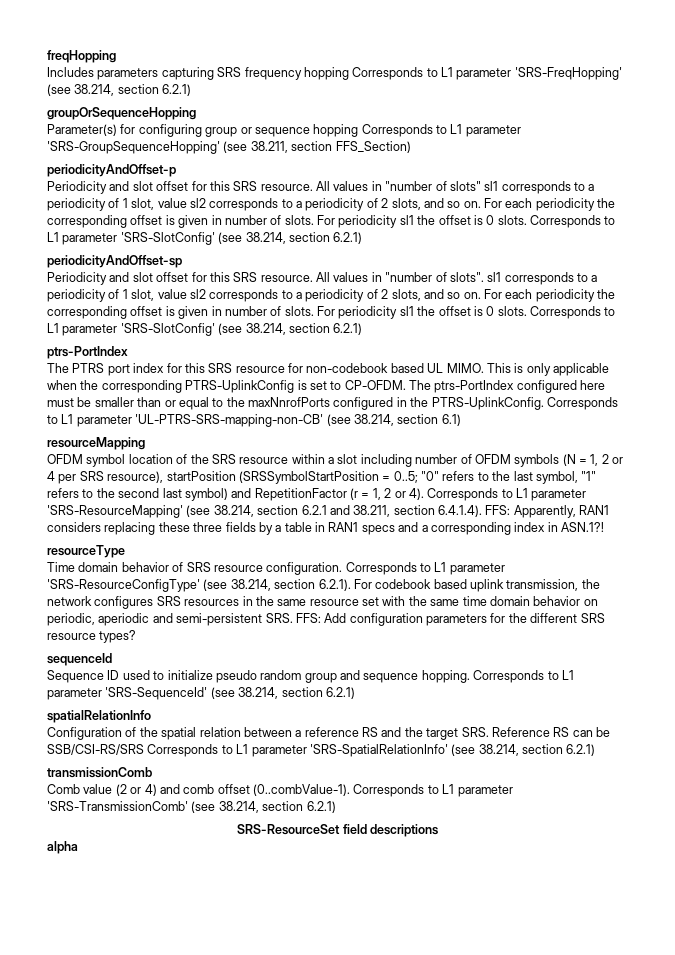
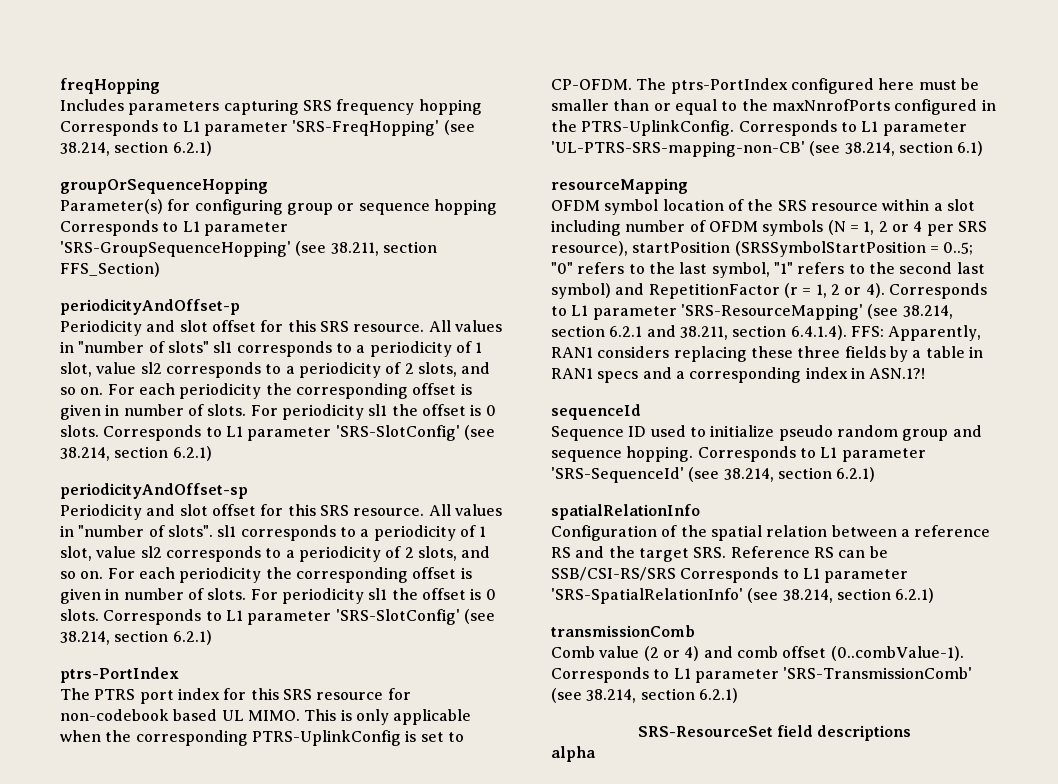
- resourceType
- Time domain behavior of SRS resource configuration. Corresponds to L1 parameter 'SRS-ResourceConfigType' (see 38.214, section 6.2.1). For codebook based uplink transmission, the network configures SRS resources in the same resource set with the same time domain behavior on periodic, aperiodic and semi-persistent SRS. FFS: Add configuration parameters for the different SRS resource types?

